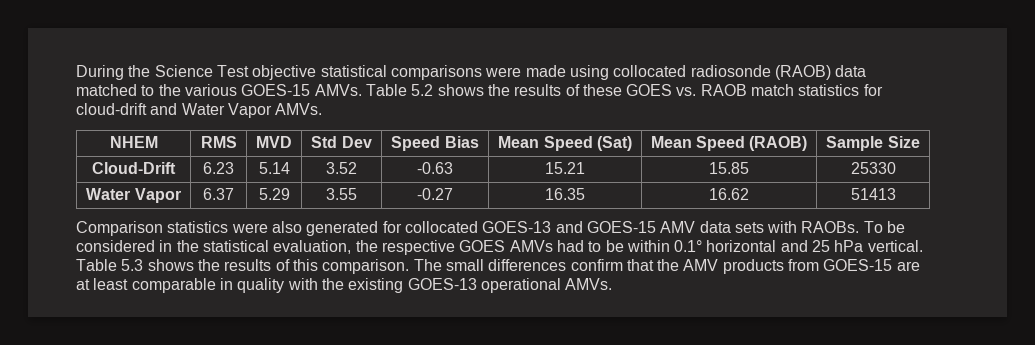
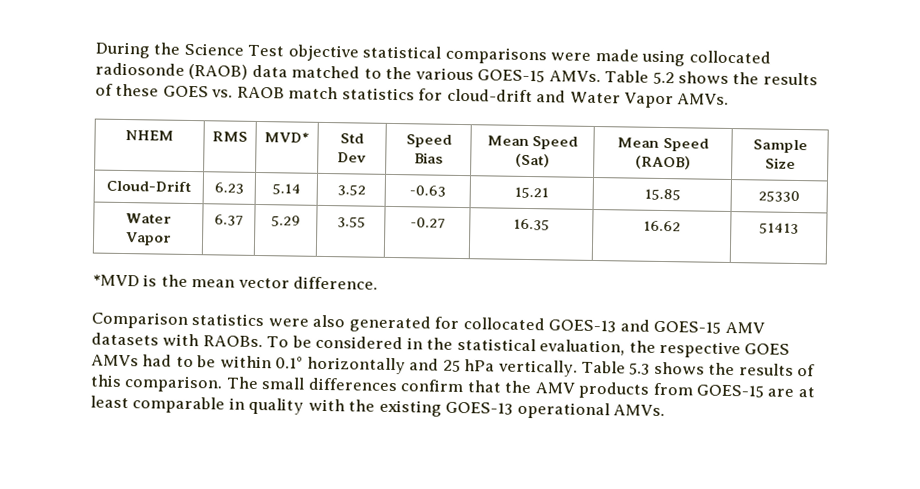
- NHEM | RMS | MVD | Std Dev | Speed Bias | Mean Speed (Sat) | Mean Speed (RAOB) | Sample Size
+ NHEM | RMS | MVD* | Std Dev | Speed Bias | Mean Speed (Sat) | Mean Speed (RAOB) | Sample Size
+ *MVD is the mean vector difference.
- Comparison statistics were also generated for collocated GOES-13 and GOES-15 AMV data sets with RAOBs.
+ Comparison statistics were also generated for collocated GOES-13 and GOES-15 AMV datasets with RAOBs.
- To be considered in the statistical evaluation, the respective GOES AMVs had to be within 0.1° horizontal and 25 hPa vertical.
+ To be considered in the statistical evaluation, the respective GOES AMVs had to be within 0.1° horizontally and 25 hPa vertically.

